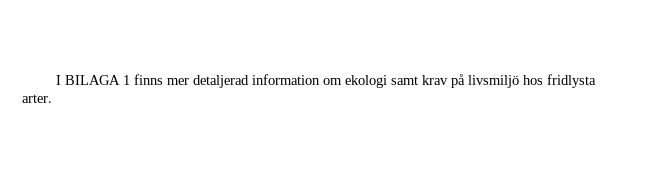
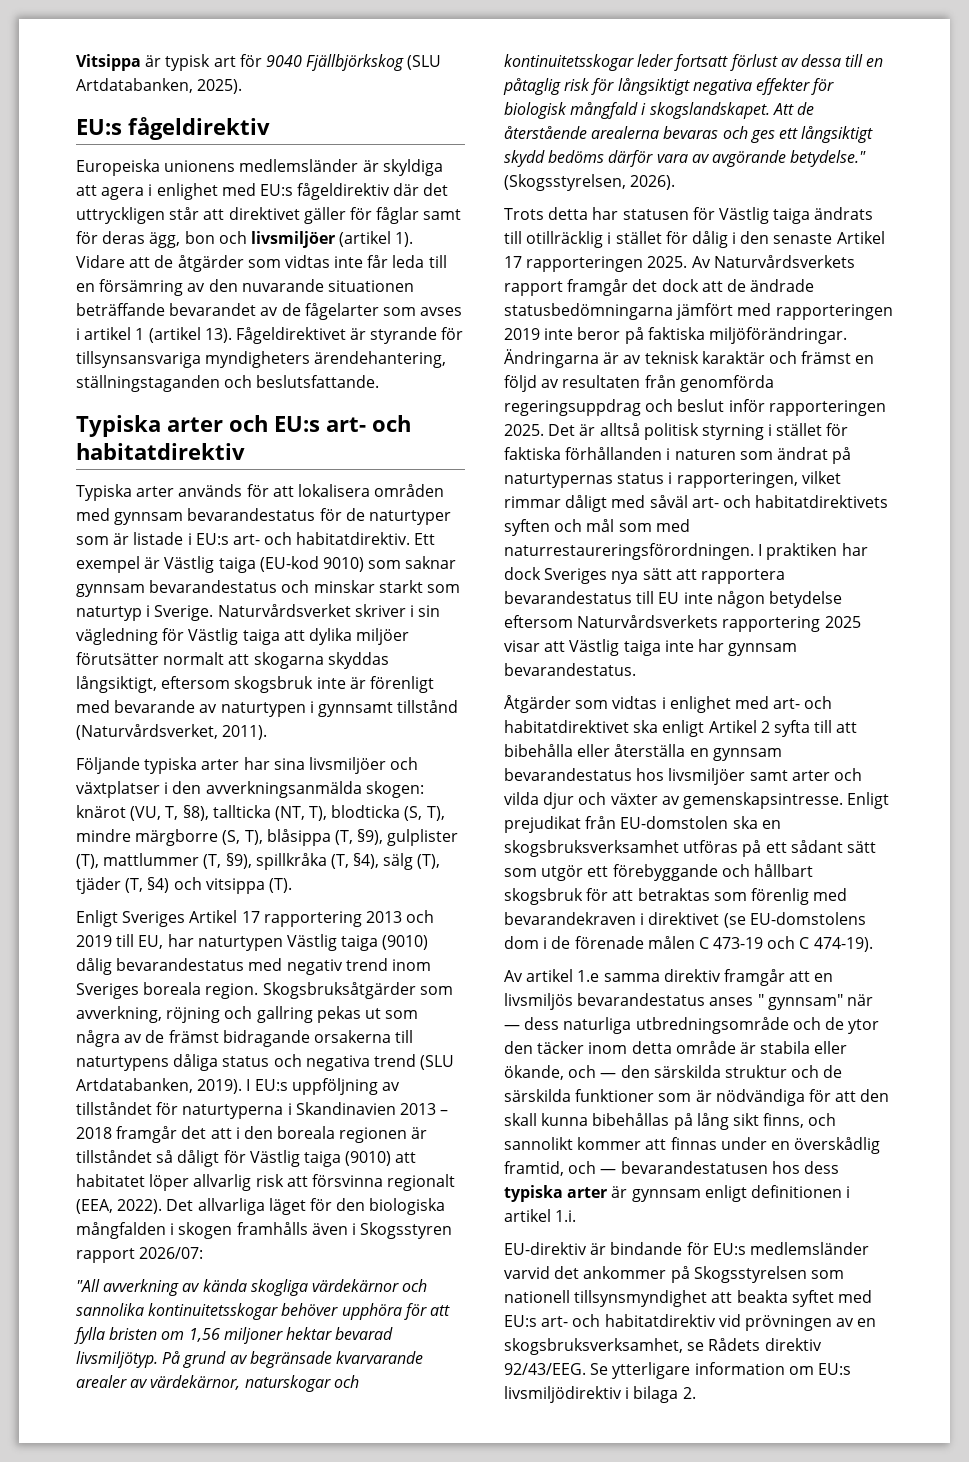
- I BILAGA 1 finns mer detaljerad information om ekologi samt krav på livsmiljö hos fridlysta arter.
+ Vitsippa är typisk art för 9040 Fjällbjörkskog (SLU Artdatabanken, 2025).
+ EU:s fågeldirektiv
+ Europeiska unionens medlemsländer är skyldiga att agera i enlighet med EU:s fågeldirektiv där det uttryckligen står att direktivet gäller för fåglar samt för deras ägg, bon och livsmiljöer (artikel 1). Vidare att de åtgärder som vidtas inte får leda till en försämring av den nuvarande situationen beträffande bevarandet av de fågelarter som avses i artikel 1 (artikel 13). Fågeldirektivet är styrande för tillsynsansvariga myndigheters ärendehantering, ställningstaganden och beslutsfattande.
+ Typiska arter och EU:s art- och habitatdirektiv
+ Typiska arter används för att lokalisera områden med gynnsam bevarandestatus för de naturtyper som är listade i EU:s art- och habitatdirektiv. Ett exempel är Västlig taiga (EU-kod 9010) som saknar gynnsam bevarandestatus och minskar starkt som naturtyp i Sverige. Naturvårdsverket skriver i sin vägledning för Västlig taiga att dylika miljöer förutsätter normalt att skogarna skyddas långsiktigt, eftersom skogsbruk inte är förenligt med bevarande av naturtypen i gynnsamt tillstånd (Naturvårdsverket, 2011).
+ Följande typiska arter har sina livsmiljöer och växtplatser i den avverkningsanmälda skogen: knärot (VU, T, §8), tallticka (NT, T), blodticka (S, T), mindre märgborre (S, T), blåsippa (T, §9), gulplister (T), mattlummer (T, §9), spillkråka (T, §4), sälg (T), tjäder (T, §4) och vitsippa (T).
+ Enligt Sveriges Artikel 17 rapportering 2013 och 2019 till EU, har naturtypen Västlig taiga (9010) dålig bevarandestatus med negativ trend inom Sveriges boreala region. Skogsbruksåtgärder som avverkning, röjning och gallring pekas ut som några av de främst bidragande orsakerna till naturtypens dåliga status och negativa trend (SLU Artdatabanken, 2019). I EU:s uppföljning av tillståndet för naturtyperna i Skandinavien 2013 – 2018 framgår det att i den boreala regionen är tillståndet så dåligt för Västlig taiga (9010) att habitatet löper allvarlig risk att försvinna regionalt (EEA, 2022). Det allvarliga läget för den biologiska mångfalden i skogen framhålls även i Skogsstyren rapport 2026/07:
+ "All avverkning av kända skogliga värdekärnor och sannolika kontinuitetsskogar behöver upphöra för att fylla bristen om 1,56 miljoner hektar bevarad livsmiljötyp. På grund av begränsade kvarvarande arealer av värdekärnor, naturskogar och kontinuitetsskogar leder fortsatt förlust av dessa till en påtaglig risk för långsiktigt negativa effekter för biologisk mångfald i skogslandskapet. Att de återstående arealerna bevaras och ges ett långsiktigt skydd bedöms därför vara av avgörande betydelse." (Skogsstyrelsen, 2026).
+ Trots detta har statusen för Västlig taiga ändrats till otillräcklig i stället för dålig i den senaste Artikel 17 rapporteringen 2025. Av Naturvårdsverkets rapport framgår det dock att de ändrade statusbedömningarna jämfört med rapporteringen 2019 inte beror på faktiska miljöförändringar. Ändringarna är av teknisk karaktär och främst en följd av resultaten från genomförda regeringsuppdrag och beslut inför rapporteringen 2025. Det är alltså politisk styrning i stället för faktiska förhållanden i naturen som ändrat på naturtypernas status i rapporteringen, vilket rimmar dåligt med såväl art- och habitatdirektivets syften och mål som med naturrestaureringsförordningen. I praktiken har dock Sveriges nya sätt att rapportera bevarandestatus till EU inte någon betydelse eftersom Naturvårdsverkets rapportering 2025 visar att Västlig taiga inte har gynnsam bevarandestatus.
+ Åtgärder som vidtas i enlighet med art- och habitatdirektivet ska enligt Artikel 2 syfta till att bibehålla eller återställa en gynnsam bevarandestatus hos livsmiljöer samt arter och vilda djur och växter av gemenskapsintresse. Enligt prejudikat från EU-domstolen ska en skogsbruksverksamhet utföras på ett sådant sätt som utgör ett förebyggande och hållbart skogsbruk för att betraktas som förenlig med bevarandekraven i direktivet (se EU-domstolens dom i de förenade målen C 473-19 och C 474-19).
+ Av artikel 1.e samma direktiv framgår att en livsmiljös bevarandestatus anses " gynnsam" när — dess naturliga utbredningsområde och de ytor den täcker inom detta område är stabila eller ökande, och — den särskilda struktur och de särskilda funktioner som är nödvändiga för att den skall kunna bibehållas på lång sikt finns, och sannolikt kommer att finnas under en överskådlig framtid, och — bevarandestatusen hos dess typiska arter är gynnsam enligt definitionen i artikel 1.i.
+ EU-direktiv är bindande för EU:s medlemsländer varvid det ankommer på Skogsstyrelsen som nationell tillsynsmyndighet att beakta syftet med EU:s art- och habitatdirektiv vid prövningen av en skogsbruksverksamhet, se Rådets direktiv 92/43/EEG. Se ytterligare information om EU:s livsmiljödirektiv i bilaga 2.

